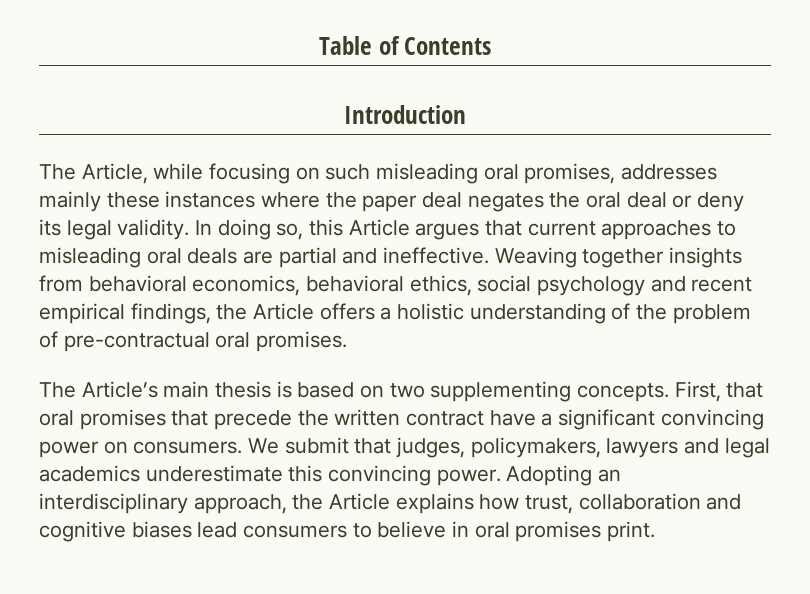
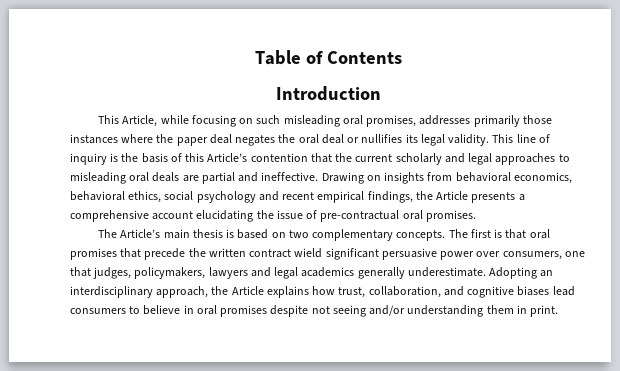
- The Article, while focusing on such misleading oral promises, addresses mainly these instances where the paper deal negates the oral deal or deny its legal validity.
+ This Article, while focusing on such misleading oral promises, addresses primarily those instances where the paper deal negates the oral deal or nullifies its legal validity.
- In doing so, this Article argues that current approaches to misleading oral deals are partial and ineffective.
+ This line of inquiry is the basis of this Article’s contention that the current scholarly and legal approaches to misleading oral deals are partial and ineffective.
- Weaving together insights from behavioral economics, behavioral ethics, social psychology and recent empirical findings, the Article offers a holistic understanding of the problem of pre-contractual oral promises.
+ Drawing on insights from behavioral economics, behavioral ethics, social psychology and recent empirical findings, the Article presents a comprehensive account elucidating the issue of pre-contractual oral promises.
- The Article’s main thesis is based on two supplementing concepts. First, that oral promises that precede the written contract have a significant convincing power on consumers. We submit that judges, policymakers, lawyers and legal academics underestimate this convincing power.
+ The Article’s main thesis is based on two complementary concepts. The first is that oral promises that precede the written contract wield significant persuasive power over consumers, one that judges, policymakers, lawyers and legal academics generally underestimate.
- Adopting an interdisciplinary approach, the Article explains how trust, collaboration and cognitive biases lead consumers to believe in oral promises print.
+ Adopting an interdisciplinary approach, the Article explains how trust, collaboration, and cognitive biases lead consumers to believe in oral promises despite not seeing and/or understanding them in print.

